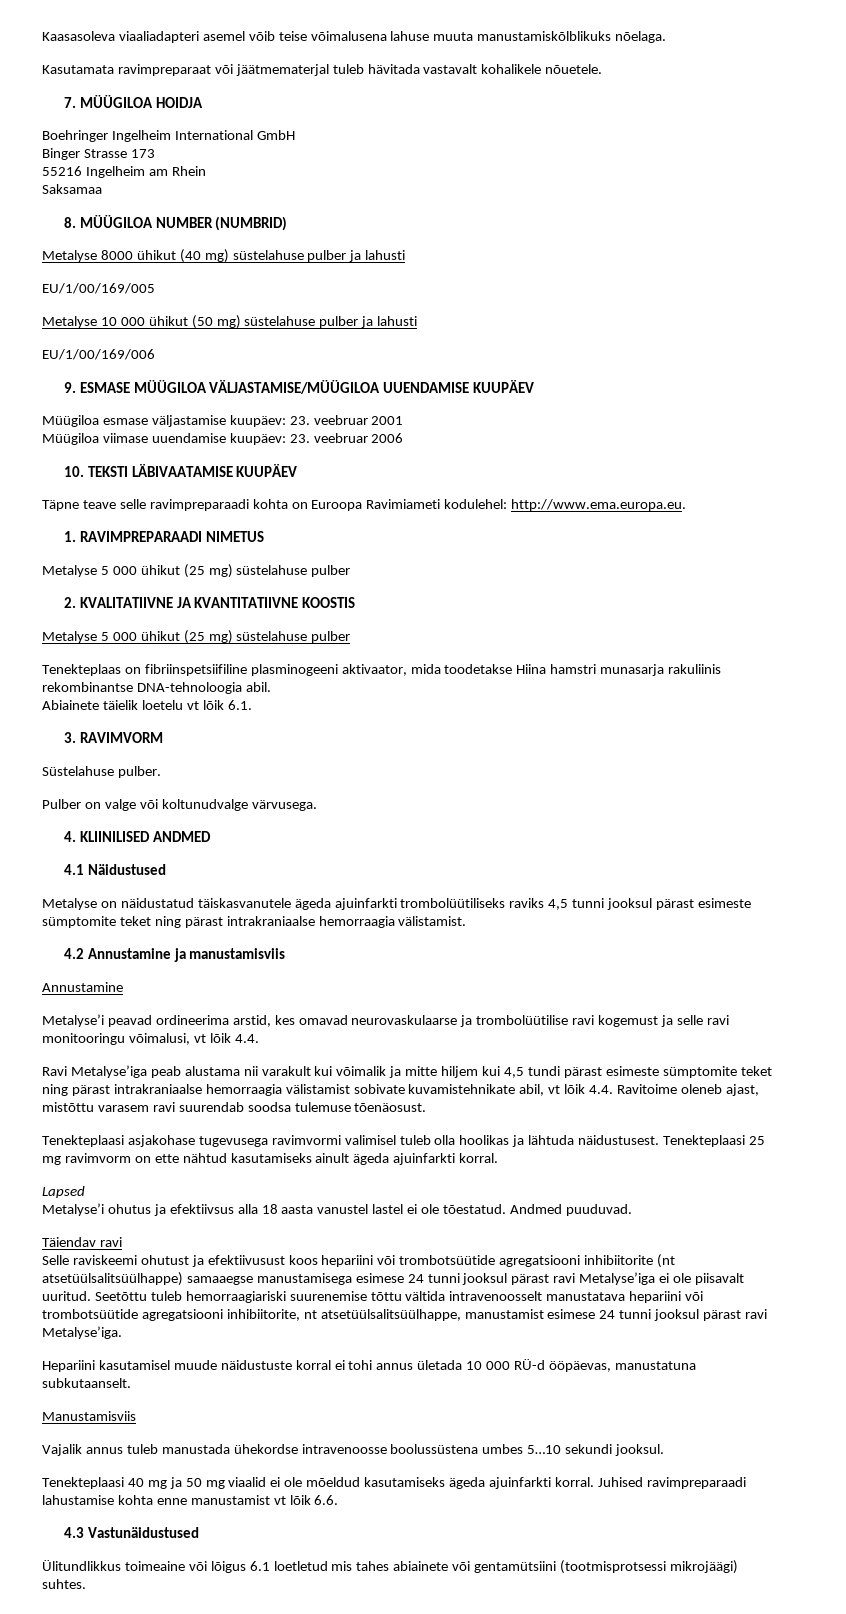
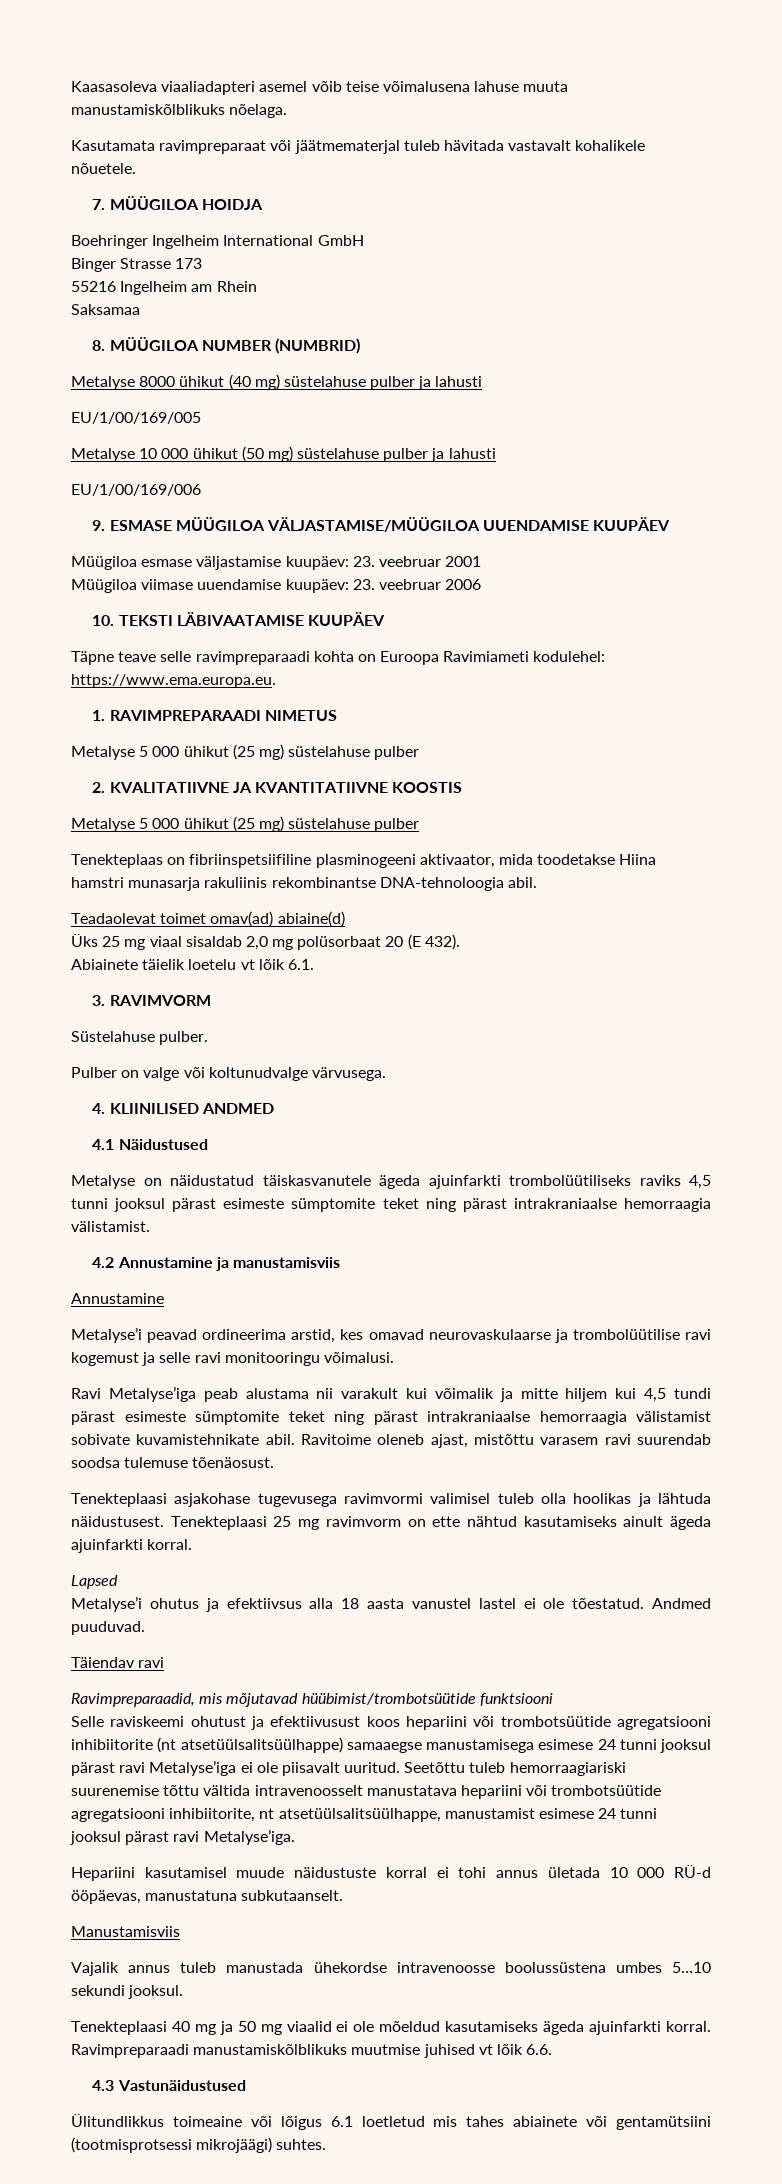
- Täpne teave selle ravimpreparaadi kohta on Euroopa Ravimiameti kodulehel: http://www.ema.europa.eu.
+ Täpne teave selle ravimpreparaadi kohta on Euroopa Ravimiameti kodulehel: https://www.ema.europa.eu.
+ Teadaolevat toimet omav(ad) abiaine(d)
+ Üks 25 mg viaal sisaldab 2,0 mg polüsorbaat 20 (E 432).
- Metalyse’i peavad ordineerima arstid, kes omavad neurovaskulaarse ja trombolüütilise ravi kogemust ja selle ravi monitooringu võimalusi, vt lõik 4.4.
+ Metalyse’i peavad ordineerima arstid, kes omavad neurovaskulaarse ja trombolüütilise ravi kogemust ja selle ravi monitooringu võimalusi.
- Ravi Metalyse’iga peab alustama nii varakult kui võimalik ja mitte hiljem kui 4,5 tundi pärast esimeste sümptomite teket ning pärast intrakraniaalse hemorraagia välistamist sobivate kuvamistehnikate abil, vt lõik 4.4. Ravitoime oleneb ajast, mistõttu varasem ravi suurendab soodsa tulemuse tõenäosust.
+ Ravi Metalyse’iga peab alustama nii varakult kui võimalik ja mitte hiljem kui 4,5 tundi pärast esimeste sümptomite teket ning pärast intrakraniaalse hemorraagia välistamist sobivate kuvamistehnikate abil. Ravitoime oleneb ajast, mistõttu varasem ravi suurendab soodsa tulemuse tõenäosust.
+ Ravimpreparaadid, mis mõjutavad hüübimist/trombotsüütide funktsiooni
- Juhised ravimpreparaadi lahustamise kohta enne manustamist vt lõik 6.6.
+ Ravimpreparaadi manustamiskõlblikuks muutmise juhised vt lõik 6.6.

